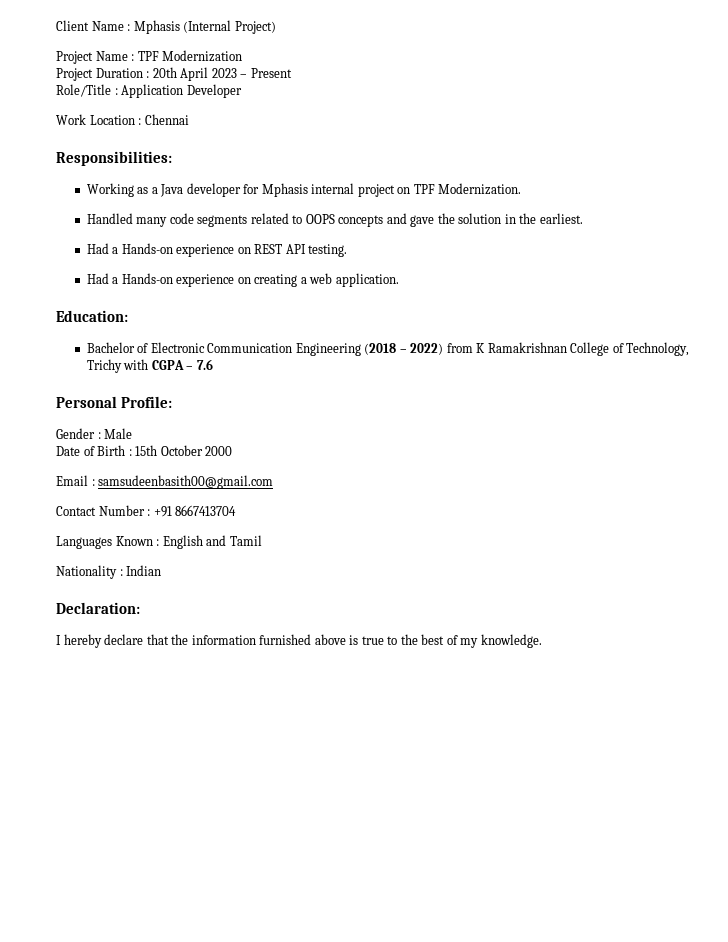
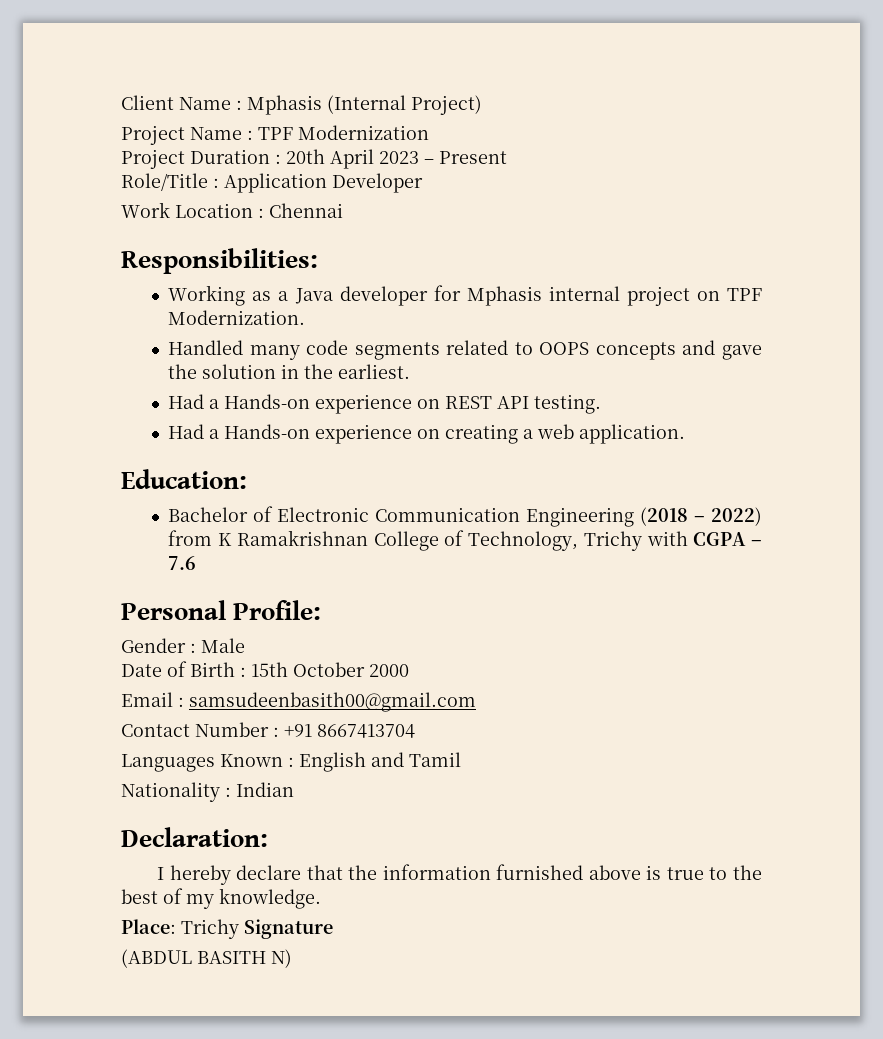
+ Place: Trichy Signature
+ (ABDUL BASITH N)

